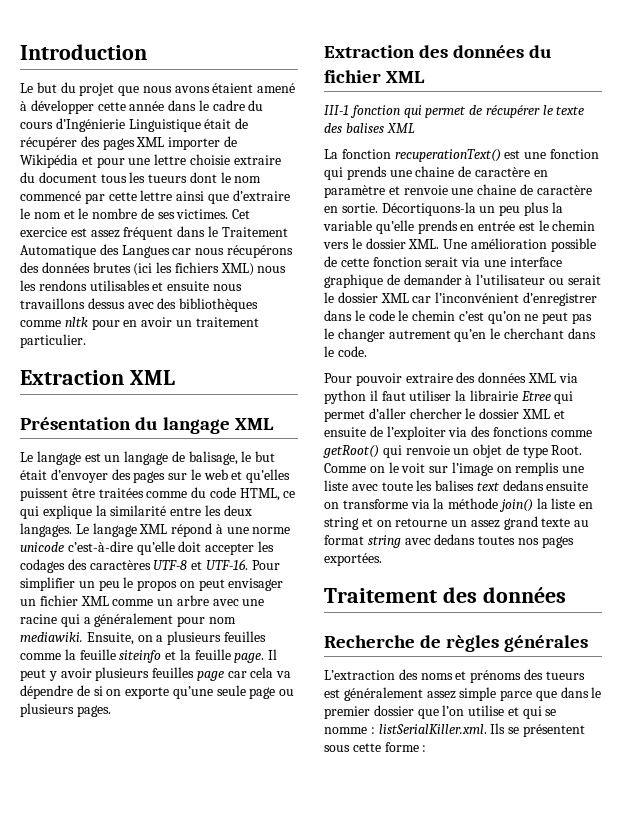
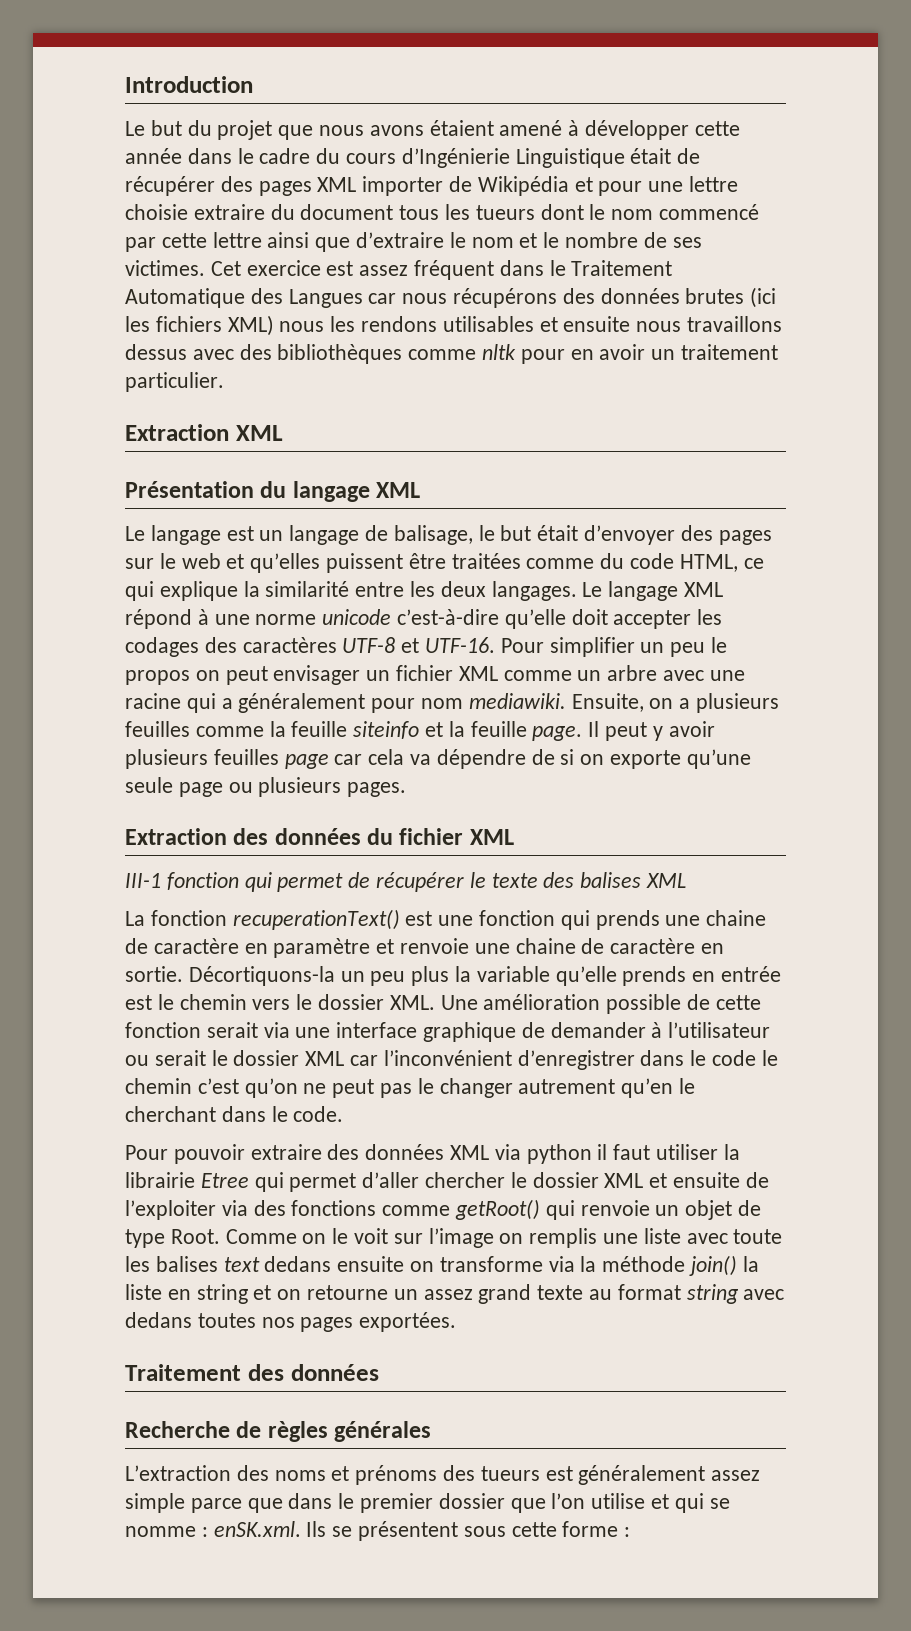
- L’extraction des noms et prénoms des tueurs est généralement assez simple parce que dans le premier dossier que l’on utilise et qui se nomme : listSerialKiller.xml. Ils se présentent sous cette forme :
+ L’extraction des noms et prénoms des tueurs est généralement assez simple parce que dans le premier dossier que l’on utilise et qui se nomme : enSK.xml. Ils se présentent sous cette forme :

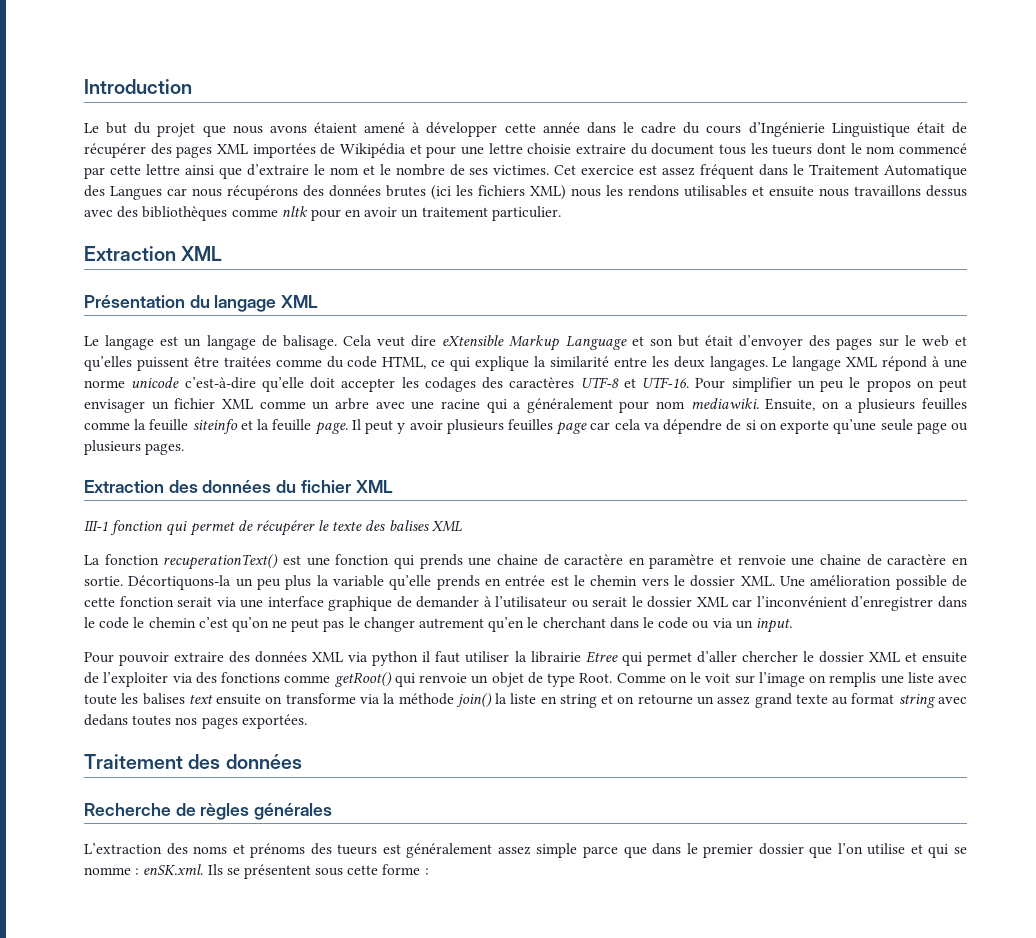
- Le but du projet que nous avons étaient amené à développer cette année dans le cadre du cours d’Ingénierie Linguistique était de récupérer des pages XML importer de Wikipédia et pour une lettre choisie extraire du document tous les tueurs dont le nom commencé par cette lettre ainsi que d’extraire le nom et le nombre de ses victimes.
+ Le but du projet que nous avons étaient amené à développer cette année dans le cadre du cours d’Ingénierie Linguistique était de récupérer des pages XML importées de Wikipédia et pour une lettre choisie extraire du document tous les tueurs dont le nom commencé par cette lettre ainsi que d’extraire le nom et le nombre de ses victimes.
- Le langage est un langage de balisage, le but était d’envoyer des pages sur le web et qu’elles puissent être traitées comme du code HTML, ce qui explique la similarité entre les deux langages.
+ Le langage est un langage de balisage. Cela veut dire eXtensible Markup Language et son but était d’envoyer des pages sur le web et qu’elles puissent être traitées comme du code HTML, ce qui explique la similarité entre les deux langages.
- Décortiquons-la un peu plus la variable qu’elle prends en entrée est le chemin vers le dossier XML. Une amélioration possible de cette fonction serait via une interface graphique de demander à l’utilisateur ou serait le dossier XML car l’inconvénient d’enregistrer dans le code le chemin c’est qu’on ne peut pas le changer autrement qu’en le cherchant dans le code.
+ Décortiquons-la un peu plus la variable qu’elle prends en entrée est le chemin vers le dossier XML. Une amélioration possible de cette fonction serait via une interface graphique de demander à l’utilisateur ou serait le dossier XML car l’inconvénient d’enregistrer dans le code le chemin c’est qu’on ne peut pas le changer autrement qu’en le cherchant dans le code ou via un input.
- Comme on le voit sur l’image on remplis une liste avec toute les balises text dedans ensuite on transforme via la méthode join() la liste en string et on retourne un assez grand texte au format string avec dedans toutes nos pages exportées.
+ Comme on le voit sur l’image on remplis une liste avec toute les balises text ensuite on transforme via la méthode join() la liste en string et on retourne un assez grand texte au format string avec dedans toutes nos pages exportées.

